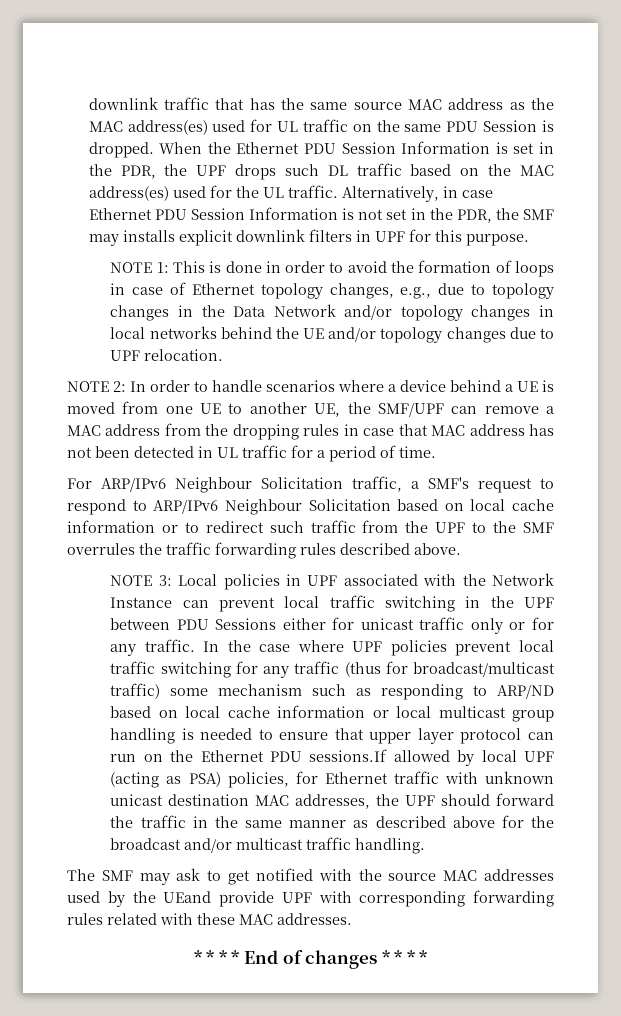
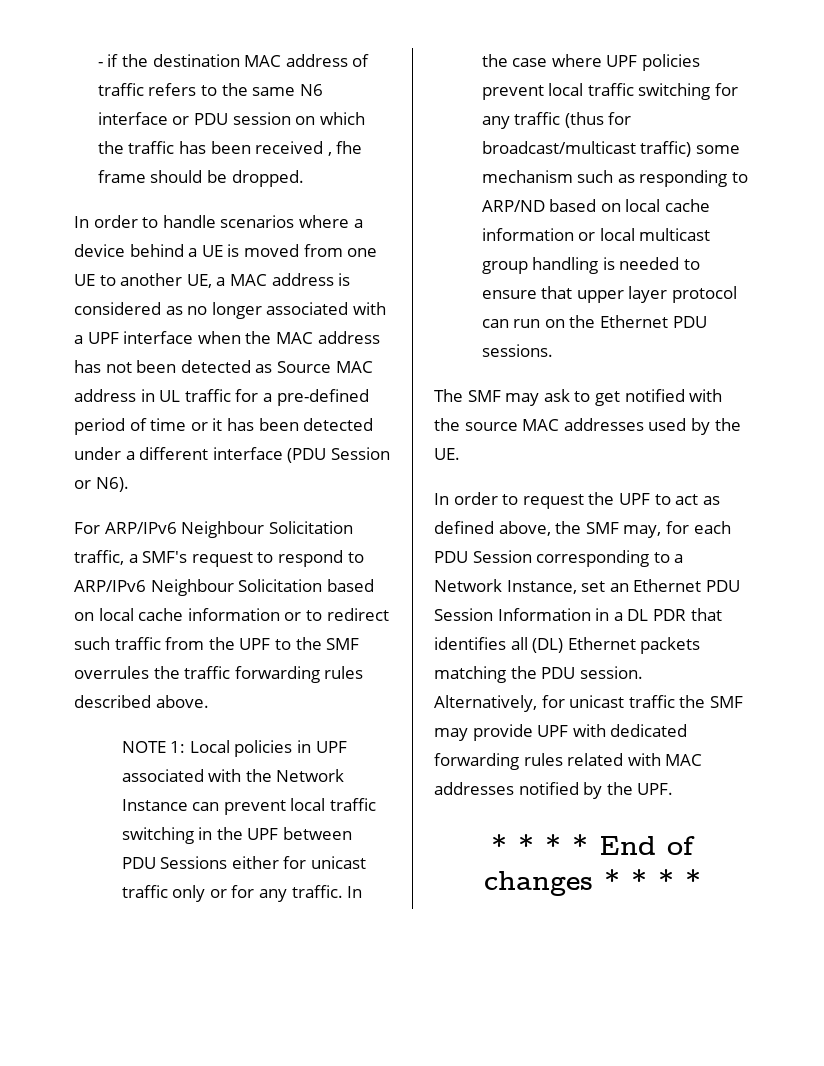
- downlink traffic that has the same source MAC address as the MAC address(es) used for UL traffic on the same PDU Session is dropped. When the Ethernet PDU Session Information is set in the PDR, the UPF drops such DL traffic based on the MAC address(es) used for the UL traffic. Alternatively, in case Ethernet PDU Session Information is not set in the PDR, the SMF may installs explicit downlink filters in UPF for this purpose.
- NOTE 1: This is done in order to avoid the formation of loops in case of Ethernet topology changes, e.g., due to topology changes in the Data Network and/or topology changes in local networks behind the UE and/or topology changes due to UPF relocation.
- NOTE 2: In order to handle scenarios where a device behind a UE is moved from one UE to another UE, the SMF/UPF can remove a MAC address from the dropping rules in case that MAC address has not been detected in UL traffic for a period of time.
+ - if the destination MAC address of traffic refers to the same N6 interface or PDU session on which the traffic has been received , fhe frame should be dropped.
+ In order to handle scenarios where a device behind a UE is moved from one UE to another UE, a MAC address is considered as no longer associated with a UPF interface when the MAC address has not been detected as Source MAC address in UL traffic for a pre-defined period of time or it has been detected under a different interface (PDU Session or N6).
- NOTE 3: Local policies in UPF associated with the Network Instance can prevent local traffic switching in the UPF between PDU Sessions either for unicast traffic only or for any traffic.
+ NOTE 1: Local policies in UPF associated with the Network Instance can prevent local traffic switching in the UPF between PDU Sessions either for unicast traffic only or for any traffic.
- In the case where UPF policies prevent local traffic switching for any traffic (thus for broadcast/multicast traffic) some mechanism such as responding to ARP/ND based on local cache information or local multicast group handling is needed to ensure that upper layer protocol can run on the Ethernet PDU sessions.If allowed by local UPF (acting as PSA) policies, for Ethernet traffic with unknown unicast destination MAC addresses, the UPF should forward the traffic in the same manner as described above for the broadcast and/or multicast traffic handling.
+ In the case where UPF policies prevent local traffic switching for any traffic (thus for broadcast/multicast traffic) some mechanism such as responding to ARP/ND based on local cache information or local multicast group handling is needed to ensure that upper layer protocol can run on the Ethernet PDU sessions.
- The SMF may ask to get notified with the source MAC addresses used by the UEand provide UPF with corresponding forwarding rules related with these MAC addresses.
+ The SMF may ask to get notified with the source MAC addresses used by the UE.
+ In order to request the UPF to act as defined above, the SMF may, for each PDU Session corresponding to a Network Instance, set an Ethernet PDU Session Information in a DL PDR that identifies all (DL) Ethernet packets matching the PDU session. Alternatively, for unicast traffic the SMF may provide UPF with dedicated forwarding rules related with MAC addresses notified by the UPF.

